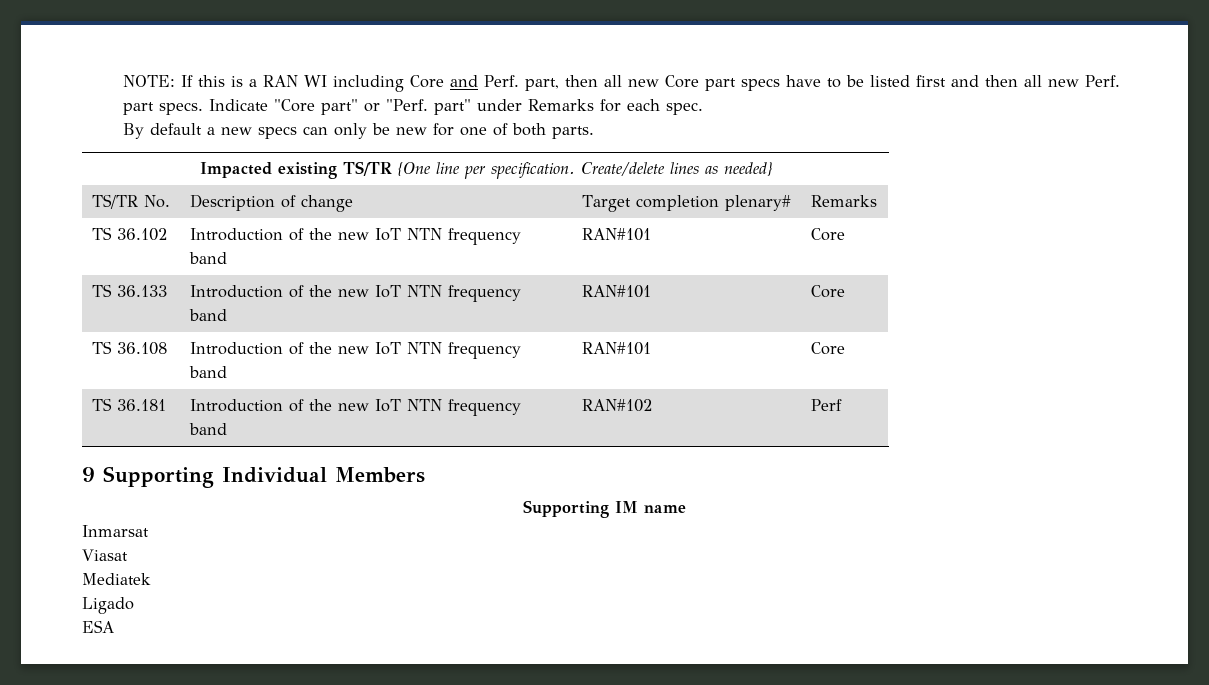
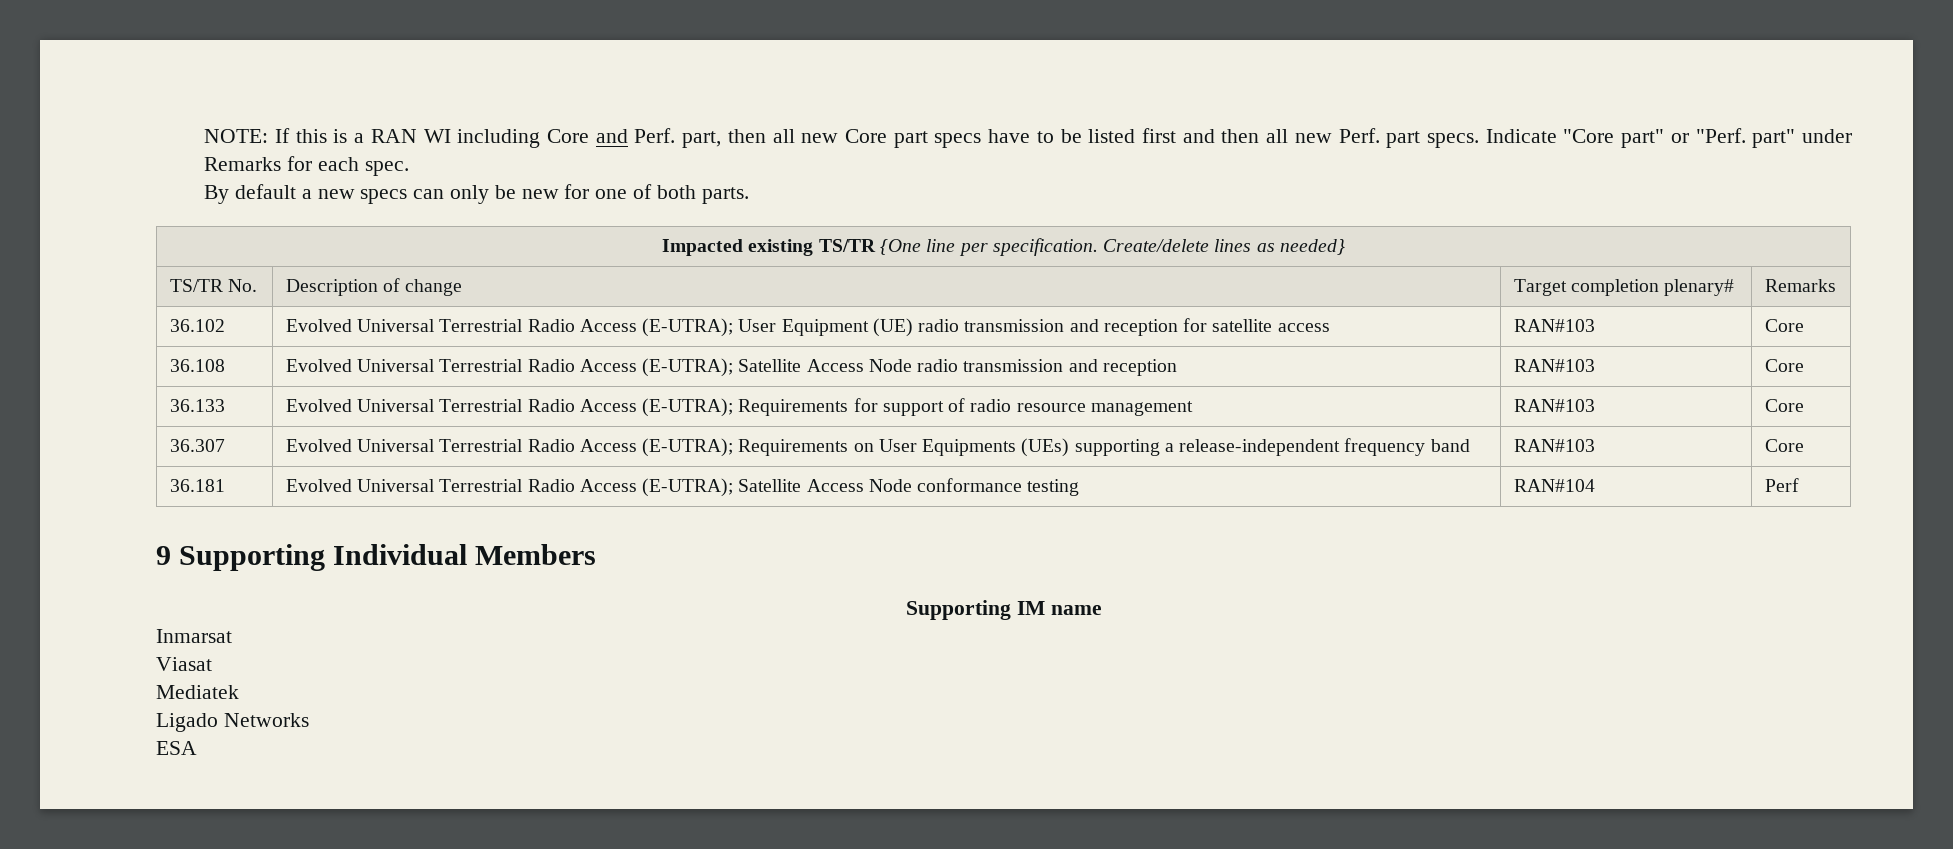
- TS 36.102 | Introduction of the new IoT NTN frequency band | RAN#101 | Core
- TS 36.133 | Introduction of the new IoT NTN frequency band | RAN#101 | Core
- TS 36.108 | Introduction of the new IoT NTN frequency band | RAN#101 | Core
- TS 36.181 | Introduction of the new IoT NTN frequency band | RAN#102 | Perf
+ 36.102 | Evolved Universal Terrestrial Radio Access (E-UTRA); User Equipment (UE) radio transmission and reception for satellite access | RAN#103 | Core
+ 36.108 | Evolved Universal Terrestrial Radio Access (E-UTRA); Satellite Access Node radio transmission and reception | RAN#103 | Core
+ 36.133 | Evolved Universal Terrestrial Radio Access (E-UTRA); Requirements for support of radio resource management | RAN#103 | Core
+ 36.307 | Evolved Universal Terrestrial Radio Access (E-UTRA); Requirements on User Equipments (UEs) supporting a release-independent frequency band | RAN#103 | Core
+ 36.181 | Evolved Universal Terrestrial Radio Access (E-UTRA); Satellite Access Node conformance testing | RAN#104 | Perf
- Ligado
+ Ligado Networks

